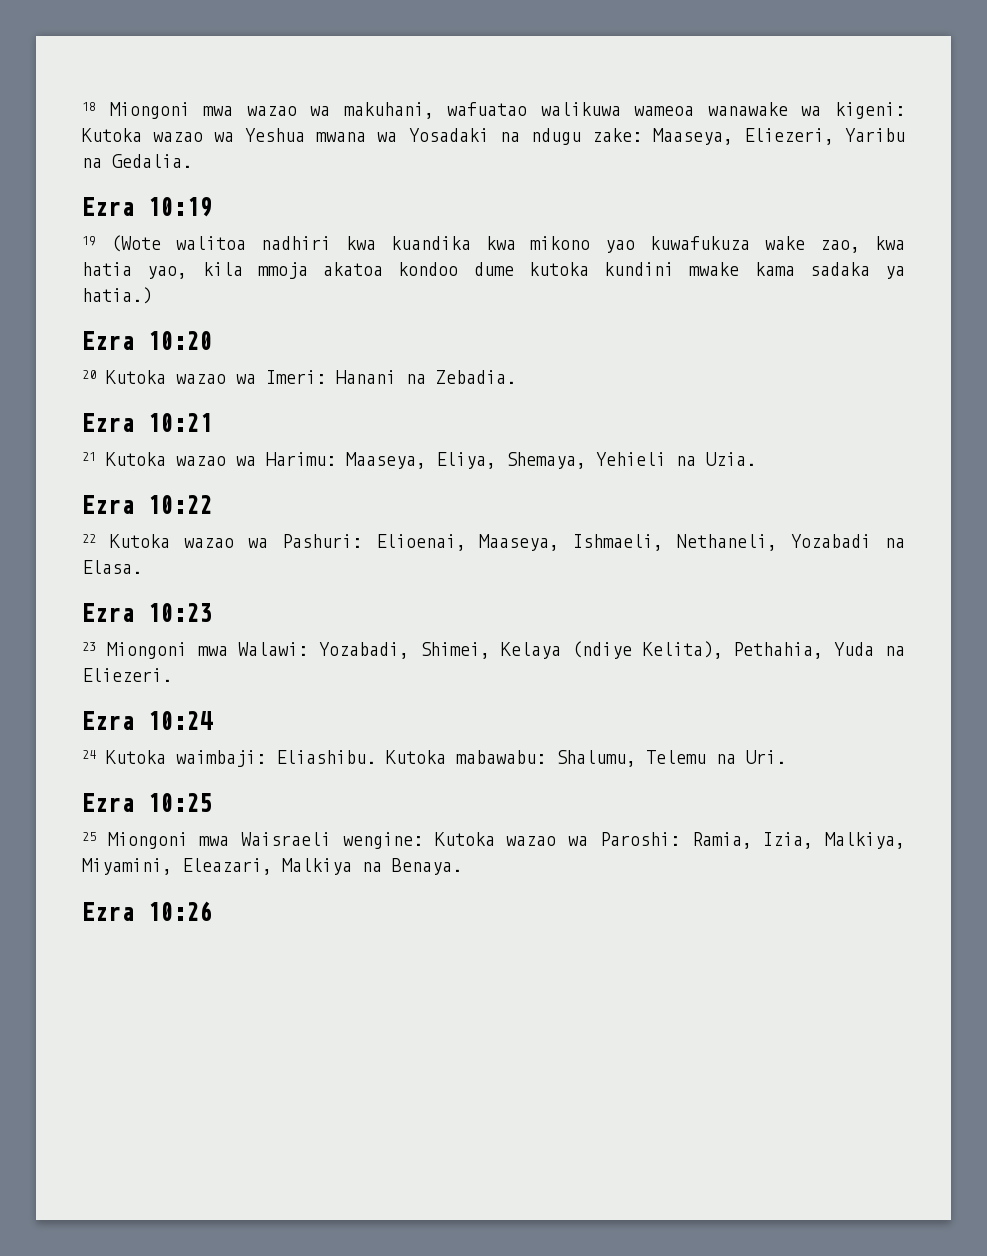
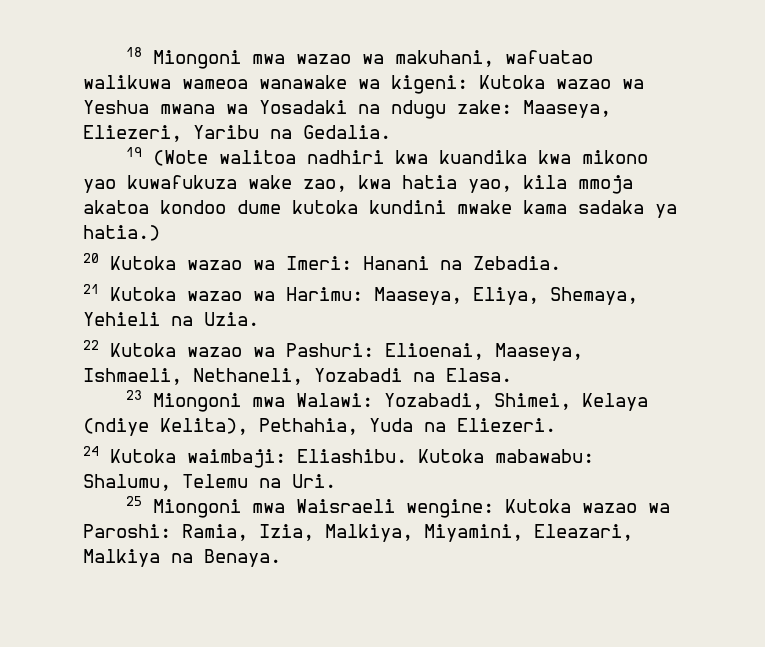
- Ezra 10:19
- Ezra 10:20
- Ezra 10:21
- Ezra 10:22
- Ezra 10:23
- Ezra 10:24
- Ezra 10:25
- Ezra 10:26

